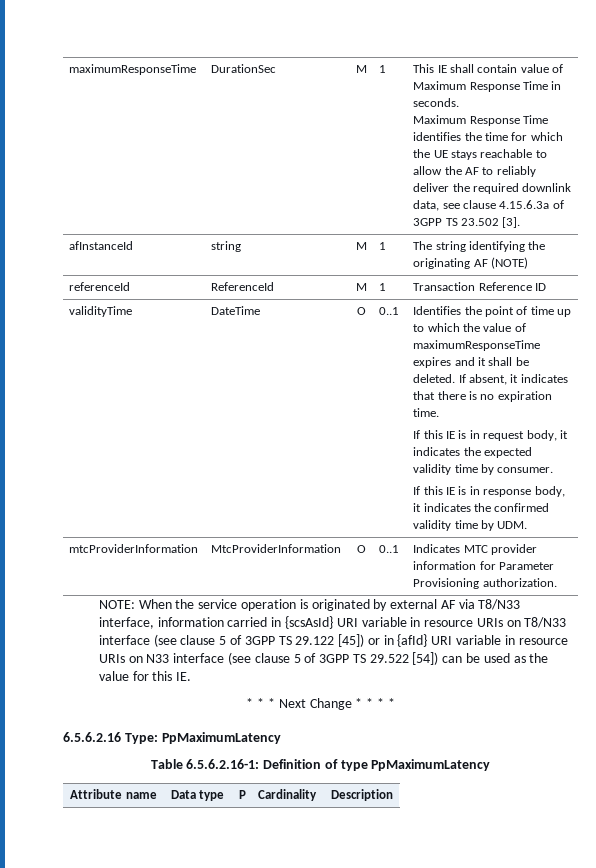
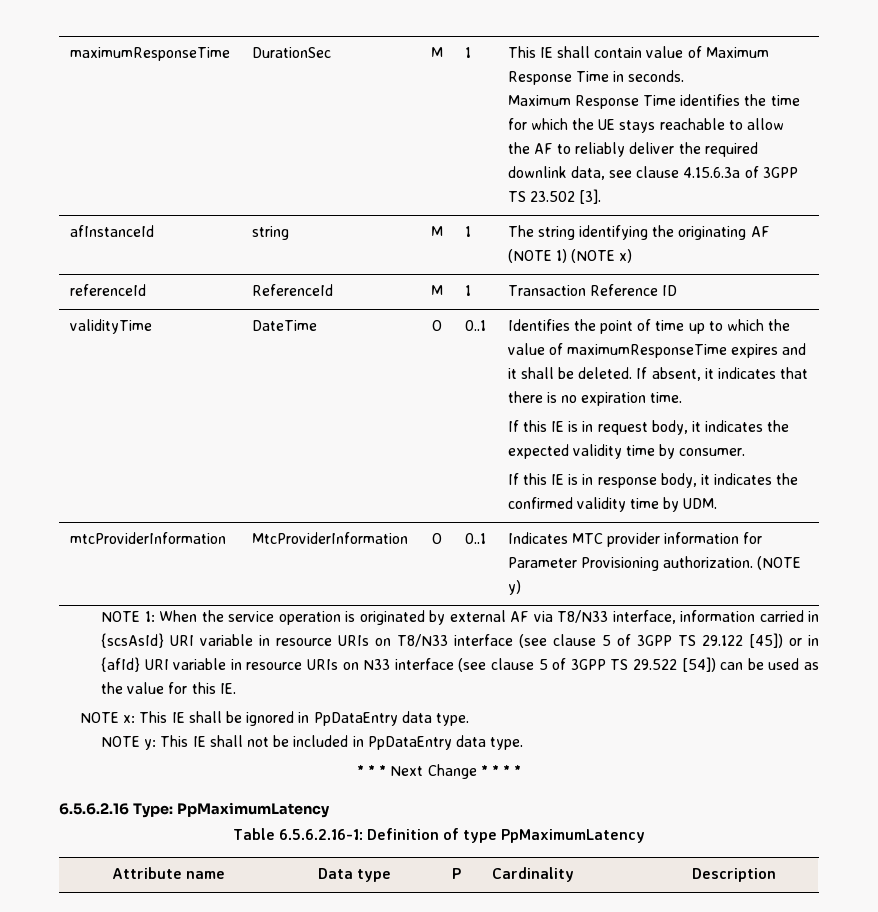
- afInstanceId | string | M | 1 | The string identifying the originating AF (NOTE)
+ afInstanceId | string | M | 1 | The string identifying the originating AF (NOTE 1) (NOTE x)
- mtcProviderInformation | MtcProviderInformation | O | 0..1 | Indicates MTC provider information for Parameter Provisioning authorization.
- NOTE:
+ mtcProviderInformation | MtcProviderInformation | O | 0..1 | Indicates MTC provider information for Parameter Provisioning authorization. (NOTE y)
+ NOTE 1:
+ NOTE x: This IE shall be ignored in PpDataEntry data type.
+ NOTE y: This IE shall not be included in PpDataEntry data type.

